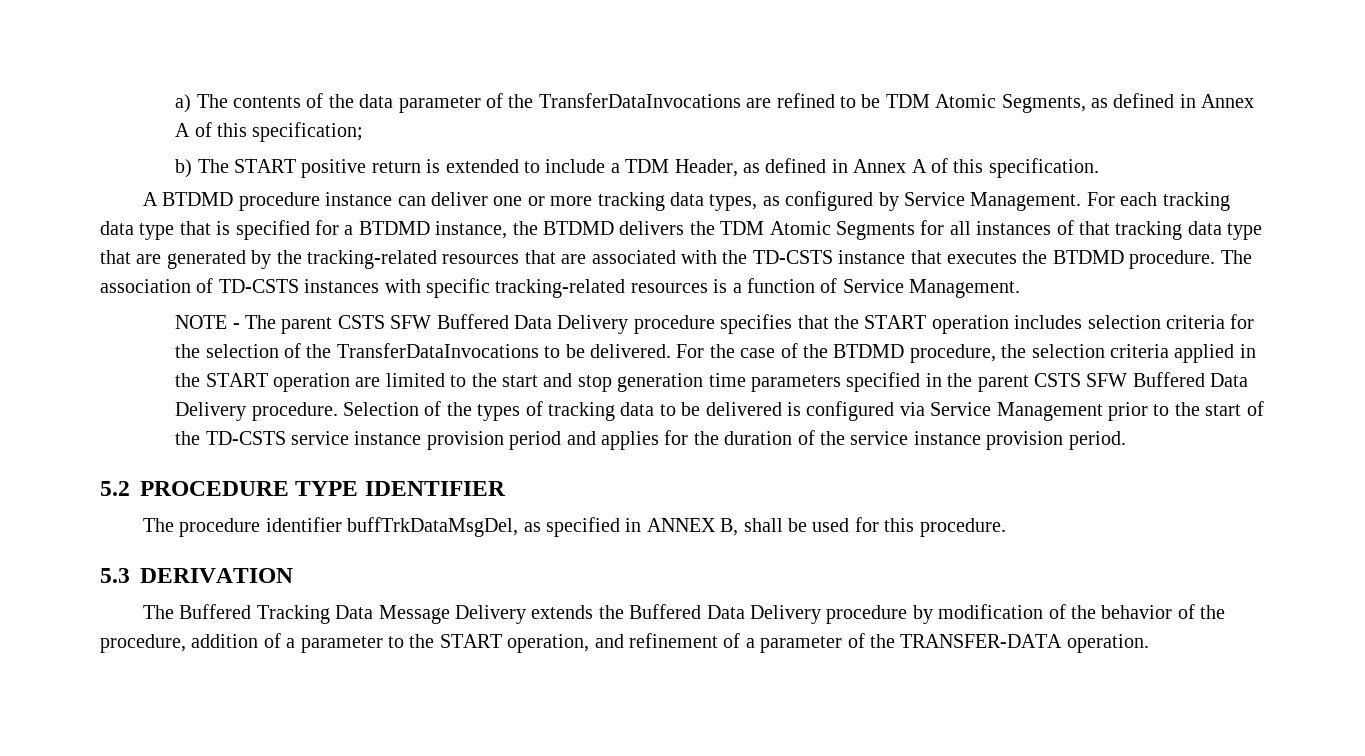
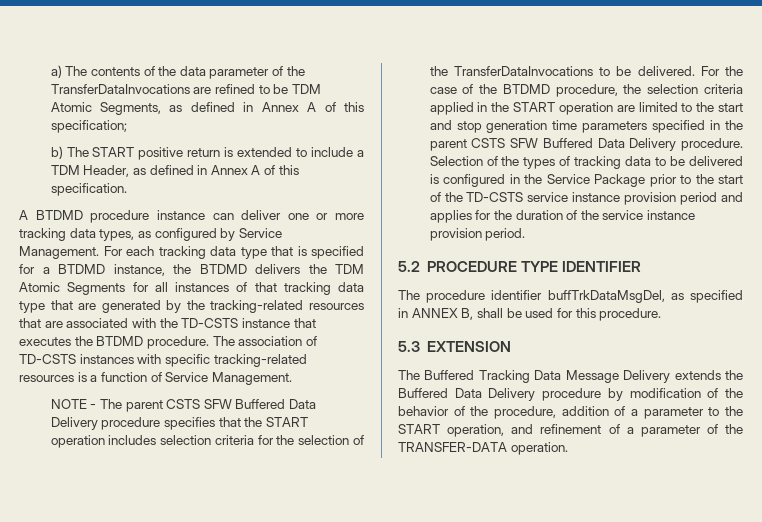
- Selection of the types of tracking data to be delivered is configured via Service Management prior to the start of the TD-CSTS service instance provision period and applies for the duration of the service instance provision period.
+ Selection of the types of tracking data to be delivered is configured in the Service Package prior to the start of the TD-CSTS service instance provision period and applies for the duration of the service instance provision period.
- 5.3 DERIVATION
+ 5.3 EXTENSION

